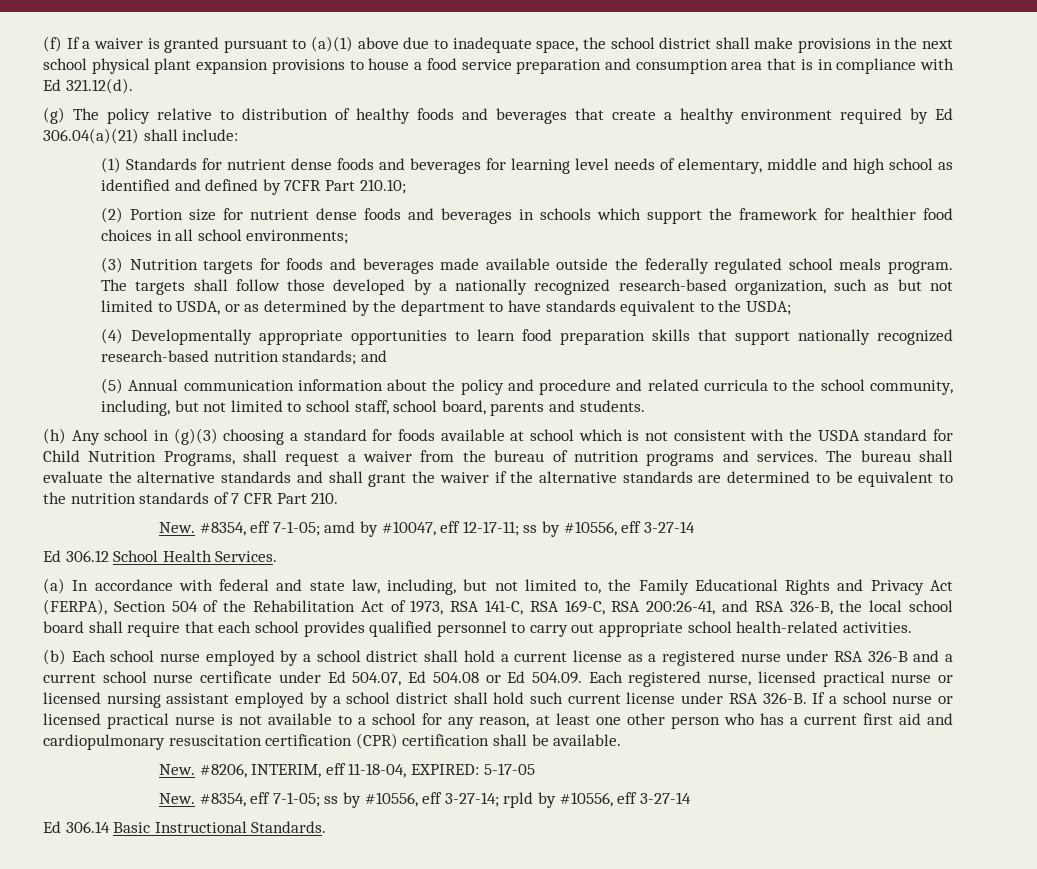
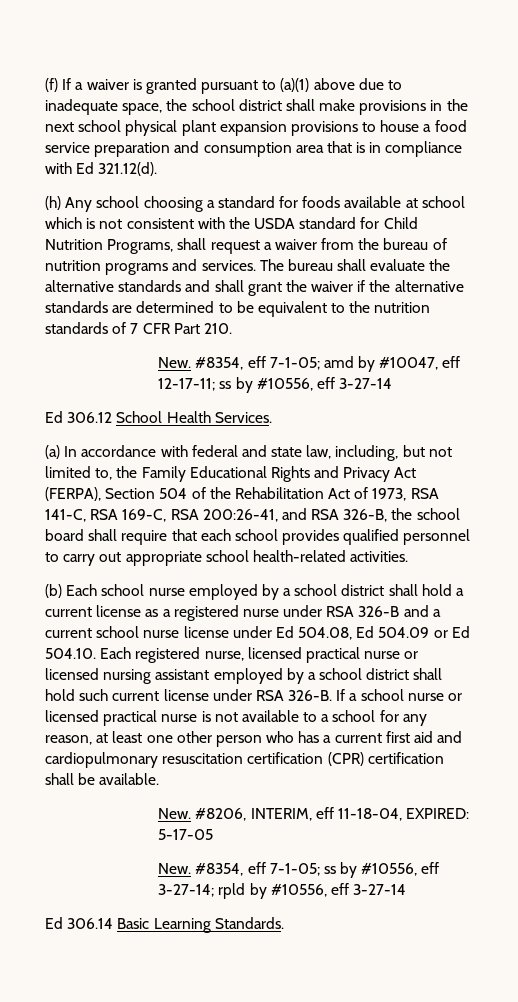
- (g) The policy relative to distribution of healthy foods and beverages that create a healthy environment required by Ed 306.04(a)(21) shall include:
- (1) Standards for nutrient dense foods and beverages for learning level needs of elementary, middle and high school as identified and defined by 7CFR Part 210.10;
- (2) Portion size for nutrient dense foods and beverages in schools which support the framework for healthier food choices in all school environments;
- (3) Nutrition targets for foods and beverages made available outside the federally regulated school meals program. The targets shall follow those developed by a nationally recognized research-based organization, such as but not limited to USDA, or as determined by the department to have standards equivalent to the USDA;
- (4) Developmentally appropriate opportunities to learn food preparation skills that support nationally recognized research-based nutrition standards; and
- (5) Annual communication information about the policy and procedure and related curricula to the school community, including, but not limited to school staff, school board, parents and students.
- (h) Any school in (g)(3) choosing a standard for foods available at school which is not consistent with the USDA standard for Child Nutrition Programs, shall request a waiver from the bureau of nutrition programs and services.
+ (h) Any school choosing a standard for foods available at school which is not consistent with the USDA standard for Child Nutrition Programs, shall request a waiver from the bureau of nutrition programs and services.
- (a) In accordance with federal and state law, including, but not limited to, the Family Educational Rights and Privacy Act (FERPA), Section 504 of the Rehabilitation Act of 1973, RSA 141-C, RSA 169-C, RSA 200:26-41, and RSA 326-B, the local school board shall require that each school provides qualified personnel to carry out appropriate school health-related activities.
+ (a) In accordance with federal and state law, including, but not limited to, the Family Educational Rights and Privacy Act (FERPA), Section 504 of the Rehabilitation Act of 1973, RSA 141-C, RSA 169-C, RSA 200:26-41, and RSA 326-B, the school board shall require that each school provides qualified personnel to carry out appropriate school health-related activities.
- (b) Each school nurse employed by a school district shall hold a current license as a registered nurse under RSA 326-B and a current school nurse certificate under Ed 504.07, Ed 504.08 or Ed 504.09. Each registered nurse, licensed practical nurse or licensed nursing assistant employed by a school district shall hold such current license under RSA 326-B.
+ (b) Each school nurse employed by a school district shall hold a current license as a registered nurse under RSA 326-B and a current school nurse license under Ed 504.08, Ed 504.09 or Ed 504.10. Each registered nurse, licensed practical nurse or licensed nursing assistant employed by a school district shall hold such current license under RSA 326-B.
- Ed 306.14 Basic Instructional Standards.
+ Ed 306.14 Basic Learning Standards.

